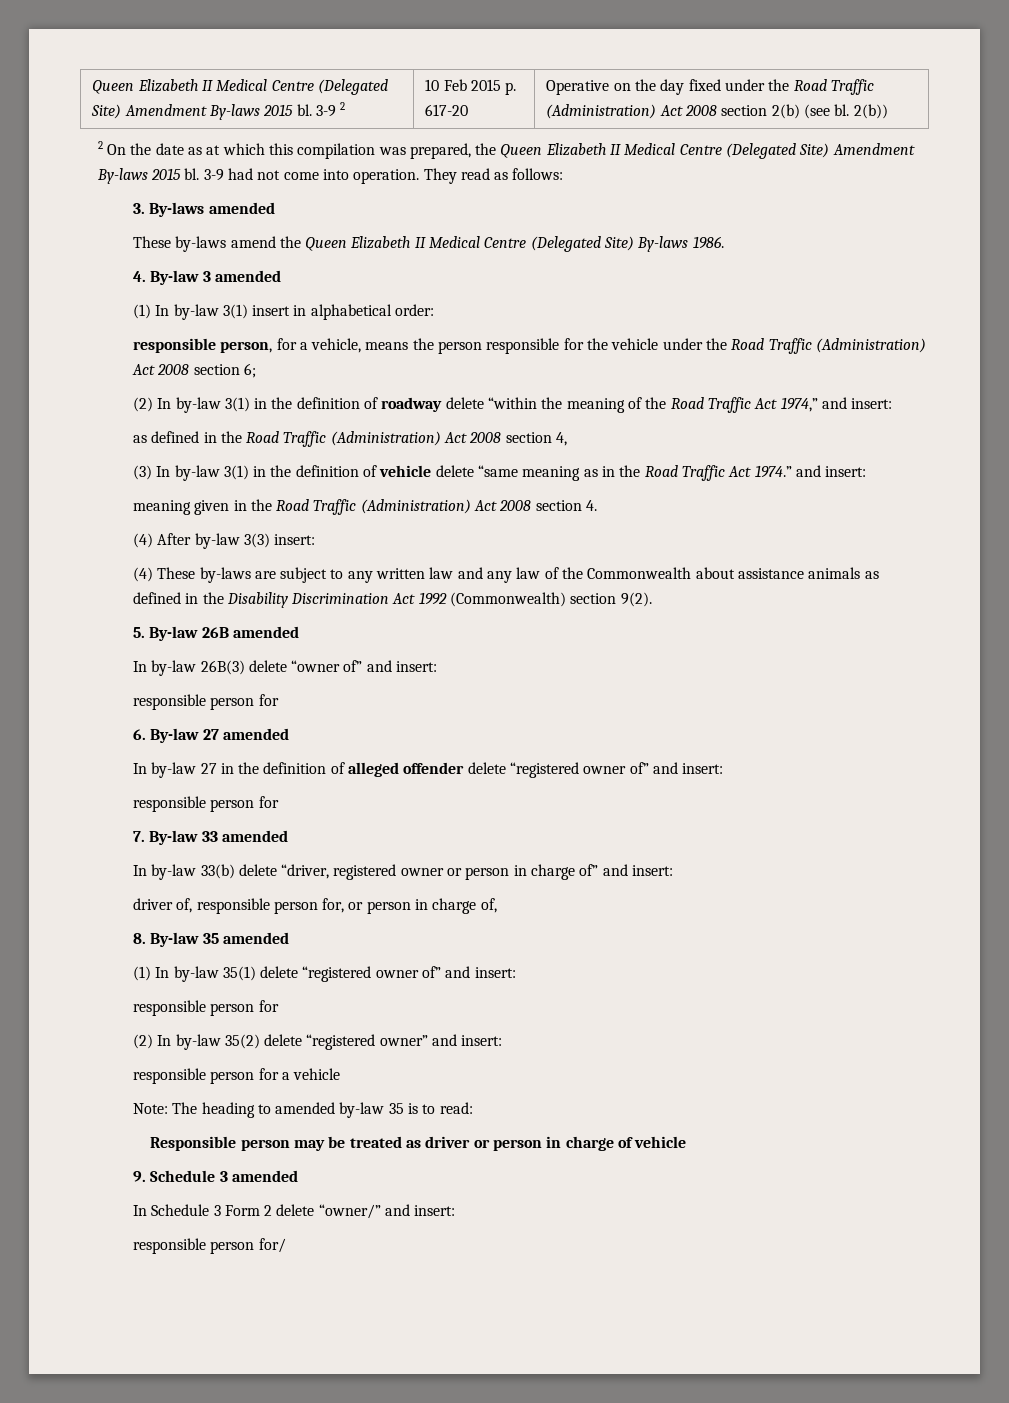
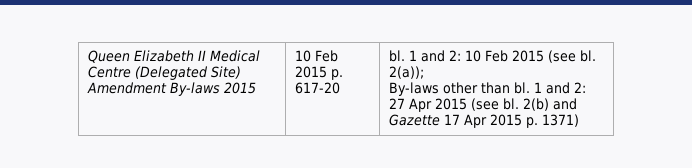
- Queen Elizabeth II Medical Centre (Delegated Site) Amendment By-laws 2015 bl. 3-9 2
+ Queen Elizabeth II Medical Centre (Delegated Site) Amendment By-laws 2015
- Operative on the day fixed under the Road Traffic (Administration) Act 2008 section 2(b) (see bl. 2(b))
- 2 On the date as at which this compilation was prepared, the Queen Elizabeth II Medical Centre (Delegated Site) Amendment By-laws 2015 bl. 3-9 had not come into operation. They read as follows:
- 3. By-laws amended
- These by-laws amend the Queen Elizabeth II Medical Centre (Delegated Site) By-laws 1986.
- 4. By-law 3 amended
- (1) In by-law 3(1) insert in alphabetical order:
- responsible person, for a vehicle, means the person responsible for the vehicle under the Road Traffic (Administration) Act 2008 section 6;
- (2) In by-law 3(1) in the definition of roadway delete “within the meaning of the Road Traffic Act 1974,” and insert:
- as defined in the Road Traffic (Administration) Act 2008 section 4,
- (3) In by-law 3(1) in the definition of vehicle delete “same meaning as in the Road Traffic Act 1974.” and insert:
- meaning given in the Road Traffic (Administration) Act 2008 section 4.
- (4) After by-law 3(3) insert:
- (4) These by-laws are subject to any written law and any law of the Commonwealth about assistance animals as defined in the Disability Discrimination Act 1992 (Commonwealth) section 9(2).
- 5. By-law 26B amended
- In by-law 26B(3) delete “owner of” and insert:
- responsible person for
- 6. By-law 27 amended
- In by-law 27 in the definition of alleged offender delete “registered owner of” and insert:
- responsible person for
- 7. By-law 33 amended
- In by-law 33(b) delete “driver, registered owner or person in charge of” and insert:
- driver of, responsible person for, or person in charge of,
- 8. By-law 35 amended
- (1) In by-law 35(1) delete “registered owner of” and insert:
- responsible person for
- (2) In by-law 35(2) delete “registered owner” and insert:
- responsible person for a vehicle
- Note: The heading to amended by-law 35 is to read:
- Responsible person may be treated as driver or person in charge of vehicle
- 9. Schedule 3 amended
- In Schedule 3 Form 2 delete “owner/” and insert:
- responsible person for/
+ bl. 1 and 2: 10 Feb 2015 (see bl. 2(a));
+ By-laws other than bl. 1 and 2: 27 Apr 2015 (see bl. 2(b) and Gazette 17 Apr 2015 p. 1371)

